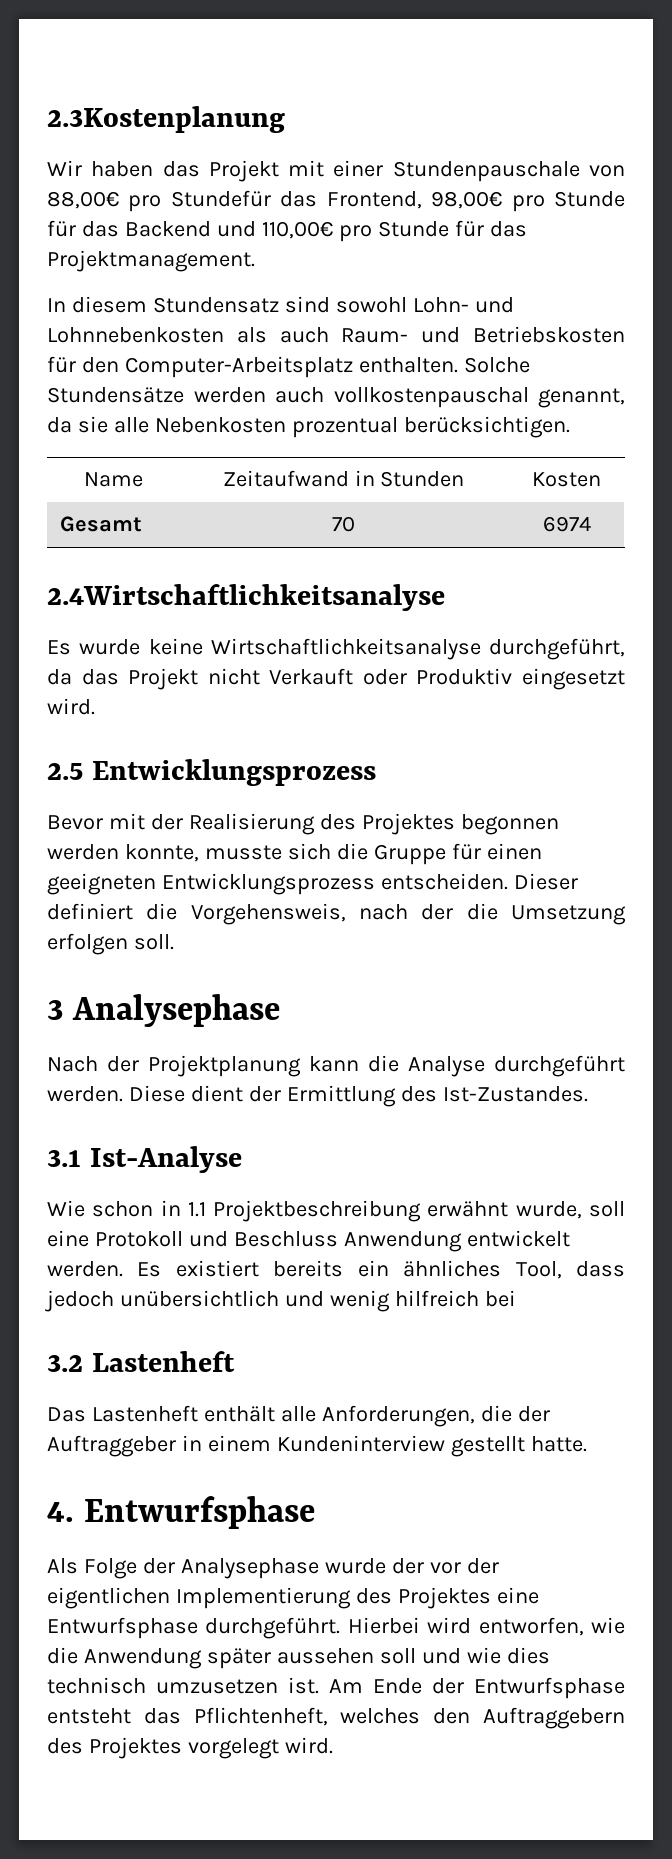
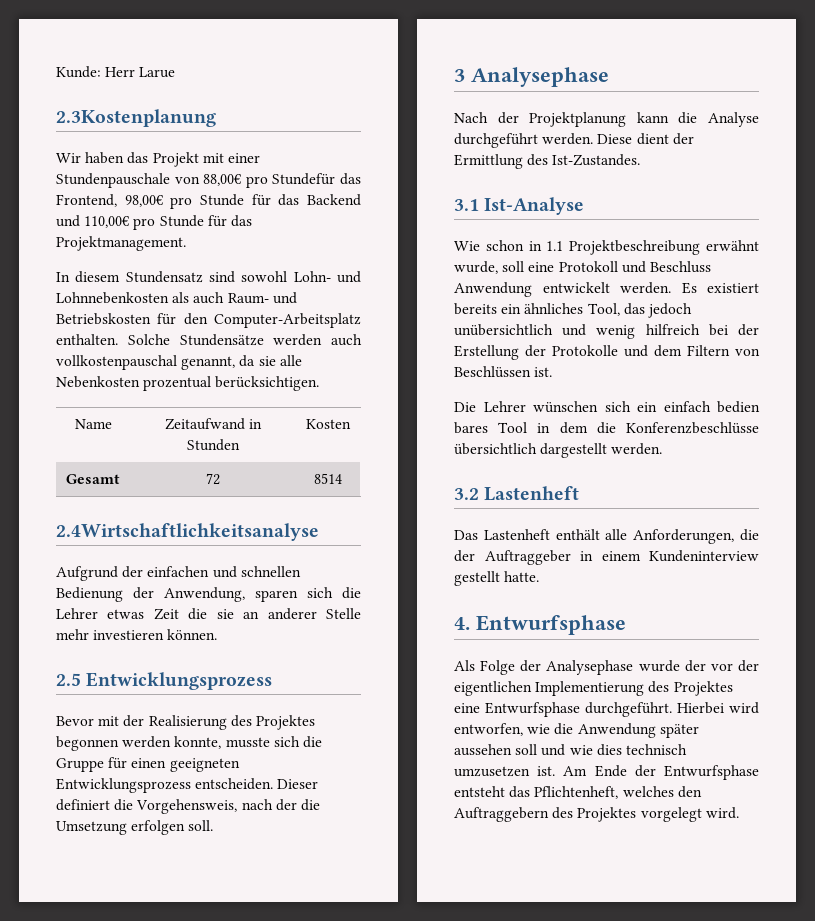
+ Kunde: Herr Larue
- Gesamt | 70 | 6974
+ Gesamt | 72 | 8514
- Es wurde keine Wirtschaftlichkeitsanalyse durchgeführt, da das Projekt nicht Verkauft oder Produktiv eingesetzt wird.
+ Aufgrund der einfachen und schnellen Bedienung der Anwendung, sparen sich die Lehrer etwas Zeit die sie an anderer Stelle mehr investieren können.
- Es existiert bereits ein ähnliches Tool, dass jedoch unübersichtlich und wenig hilfreich bei
+ Es existiert bereits ein ähnliches Tool, das jedoch unübersichtlich und wenig hilfreich bei der Erstellung der Protokolle und dem Filtern von Beschlüssen ist.
+ Die Lehrer wünschen sich ein einfach bedien bares Tool in dem die Konferenzbeschlüsse übersichtlich dargestellt werden.

